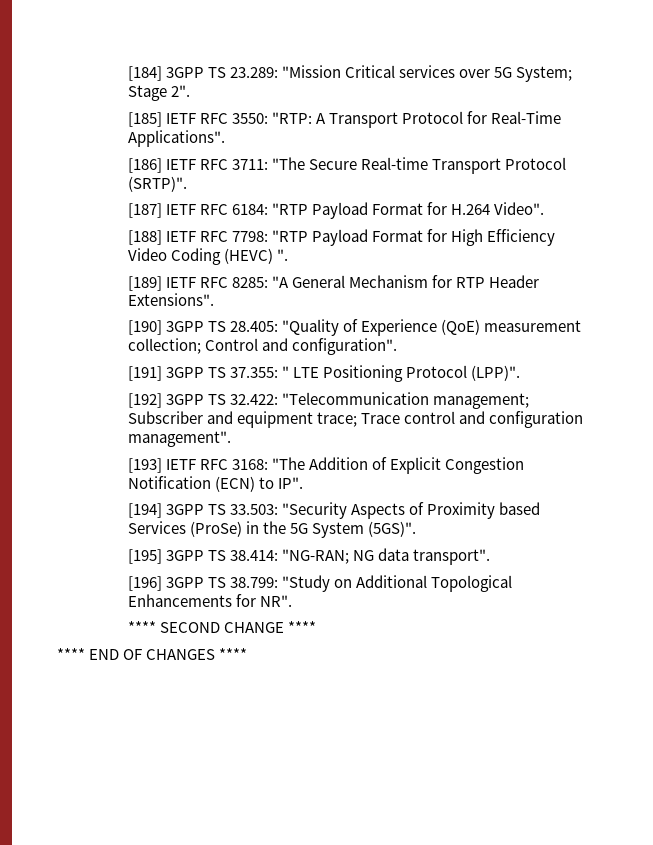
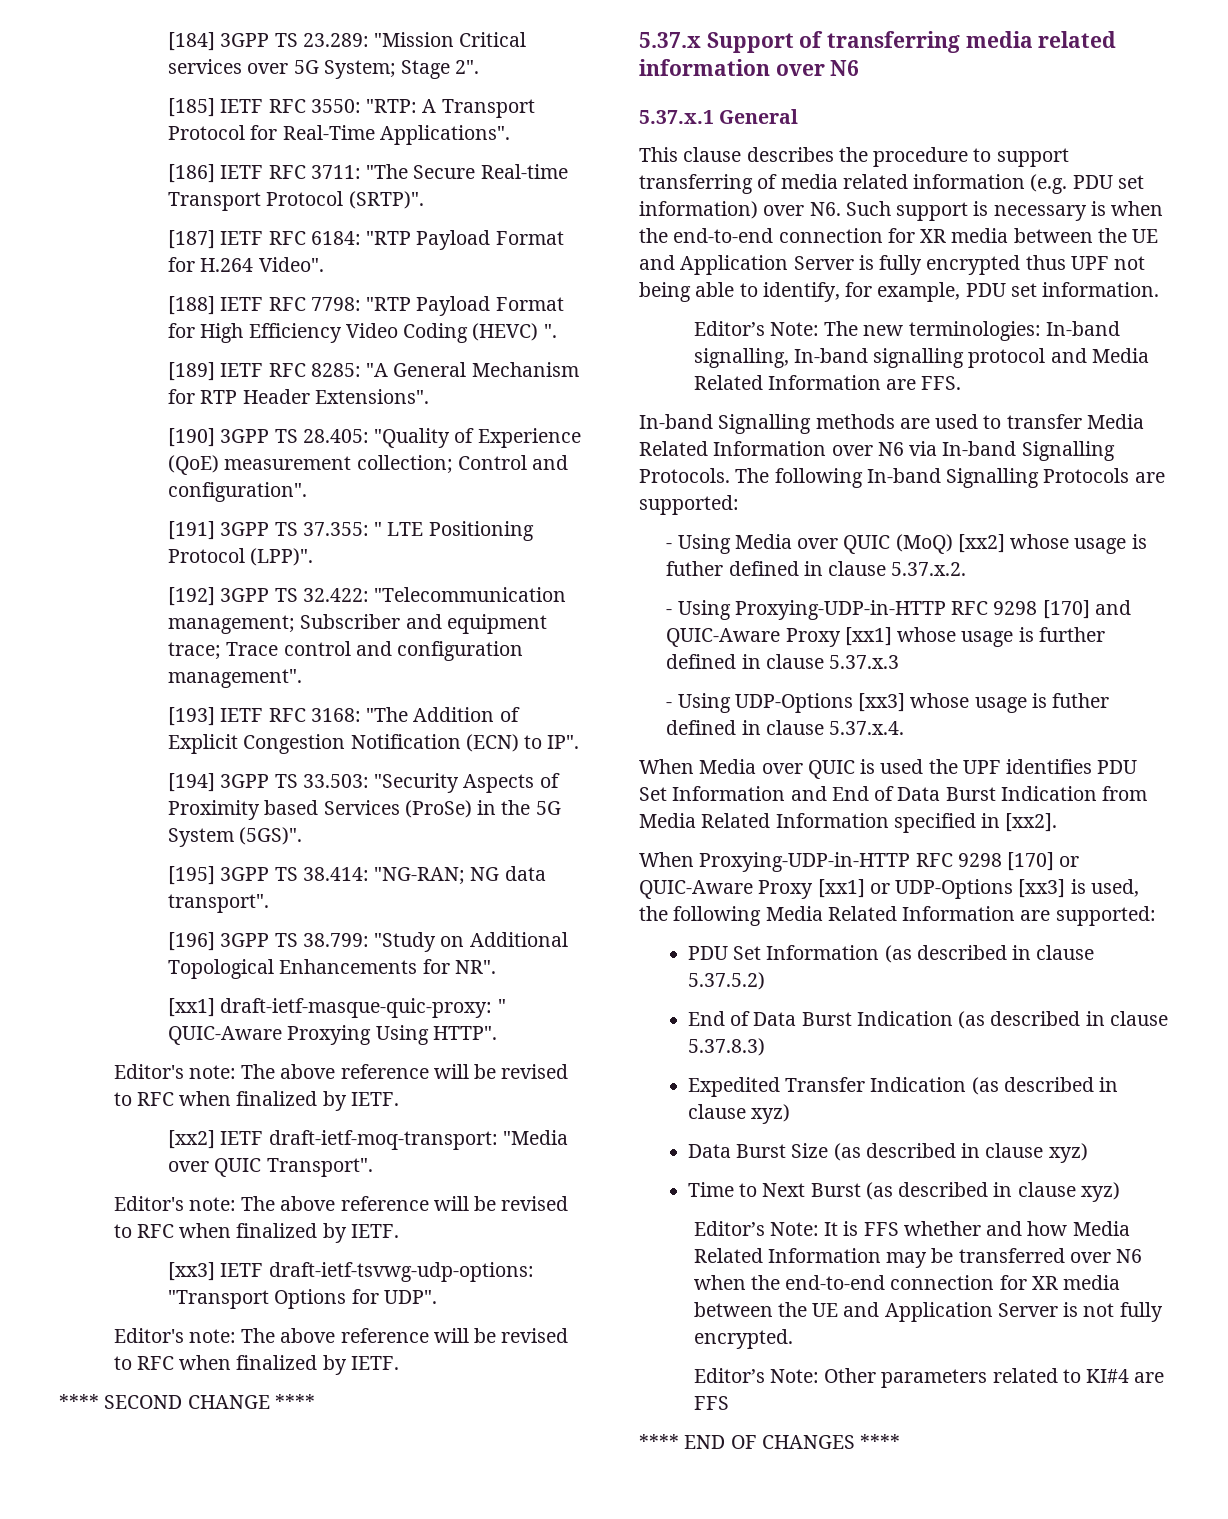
+ [xx1] draft-ietf-masque-quic-proxy: " QUIC-Aware Proxying Using HTTP".
+ Editor's note: The above reference will be revised to RFC when finalized by IETF.
+ [xx2] IETF draft-ietf-moq-transport: "Media over QUIC Transport".
+ Editor's note: The above reference will be revised to RFC when finalized by IETF.
+ [xx3] IETF draft-ietf-tsvwg-udp-options: "Transport Options for UDP".
+ Editor's note: The above reference will be revised to RFC when finalized by IETF.
  **** SECOND CHANGE ****
+ 5.37.x Support of transferring media related information over N6
+ 5.37.x.1 General
+ This clause describes the procedure to support transferring of media related information (e.g. PDU set information) over N6. Such support is necessary is when the end-to-end connection for XR media between the UE and Application Server is fully encrypted thus UPF not being able to identify, for example, PDU set information.
+ Editor’s Note: The new terminologies: In-band signalling, In-band signalling protocol and Media Related Information are FFS.
+ In-band Signalling methods are used to transfer Media Related Information over N6 via In-band Signalling Protocols. The following In-band Signalling Protocols are supported:
+ - Using Media over QUIC (MoQ) [xx2] whose usage is futher defined in clause 5.37.x.2.
+ - Using Proxying-UDP-in-HTTP RFC 9298 [170] and QUIC-Aware Proxy [xx1] whose usage is further defined in clause 5.37.x.3
+ - Using UDP-Options [xx3] whose usage is futher defined in clause 5.37.x.4.
+ When Media over QUIC is used the UPF identifies PDU Set Information and End of Data Burst Indication from Media Related Information specified in [xx2].
+ When Proxying-UDP-in-HTTP RFC 9298 [170] or QUIC-Aware Proxy [xx1] or UDP-Options [xx3] is used, the following Media Related Information are supported:
+ PDU Set Information (as described in clause 5.37.5.2)
+ End of Data Burst Indication (as described in clause 5.37.8.3)
+ Expedited Transfer Indication (as described in clause xyz)
+ Data Burst Size (as described in clause xyz)
+ Time to Next Burst (as described in clause xyz)
+ Editor’s Note: It is FFS whether and how Media Related Information may be transferred over N6 when the end-to-end connection for XR media between the UE and Application Server is not fully encrypted.
+ Editor’s Note: Other parameters related to KI#4 are FFS

